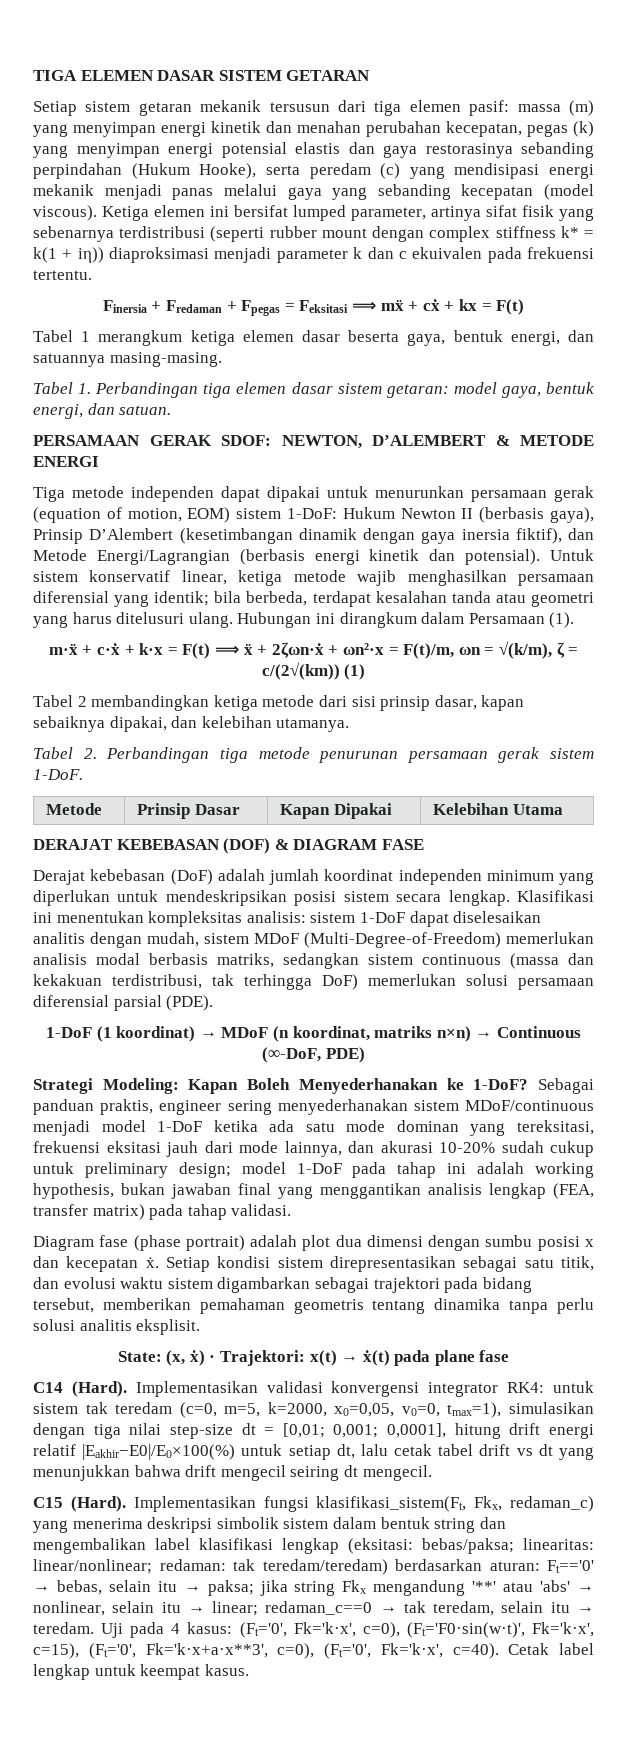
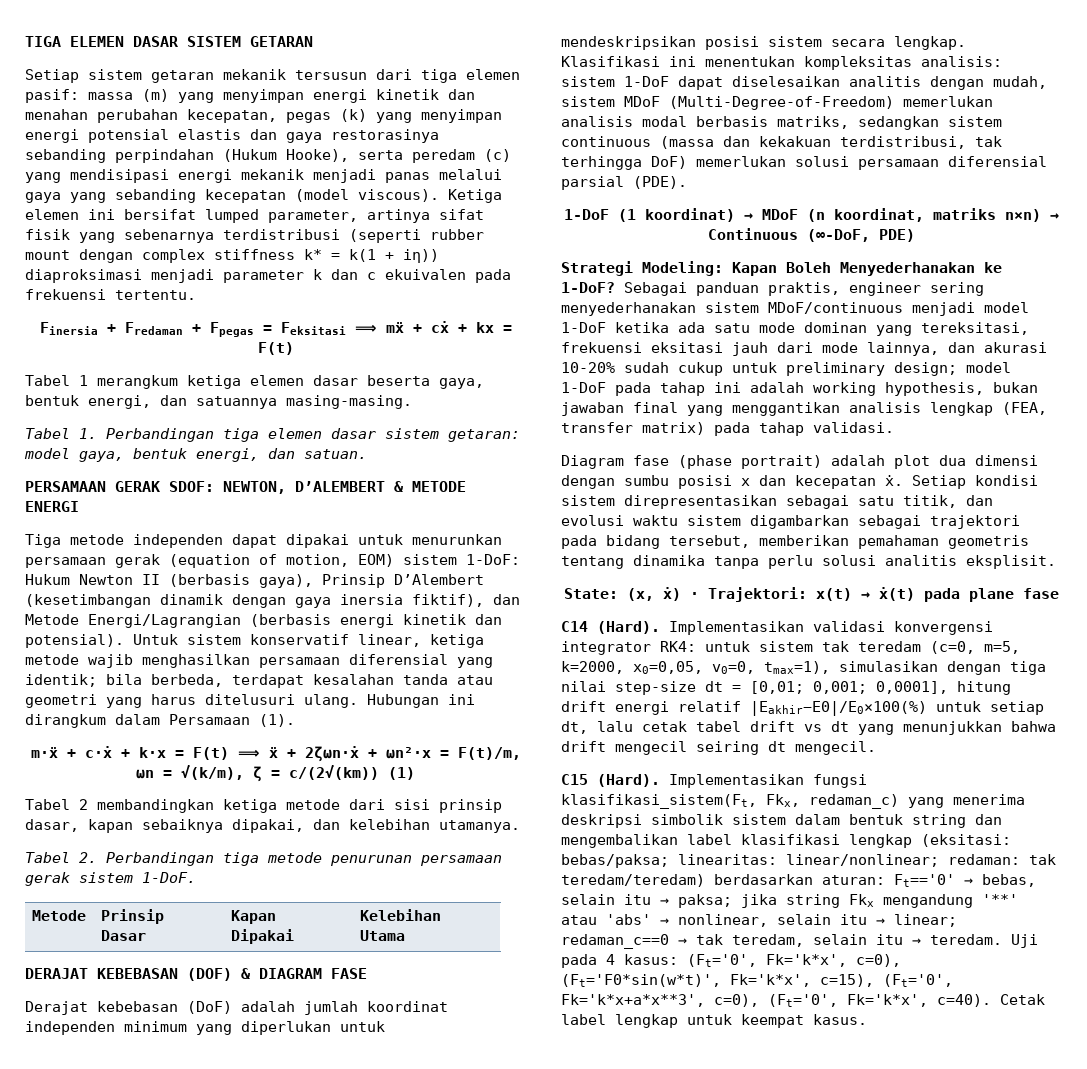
- Uji pada 4 kasus: (Ft='0', Fk='k·x', c=0), (Ft='F0·sin(w·t)', Fk='k·x', c=15), (Ft='0', Fk='k·x+a·x**3', c=0), (Ft='0', Fk='k·x', c=40).
+ Uji pada 4 kasus: (Ft='0', Fk='k*x', c=0), (Ft='F0*sin(w*t)', Fk='k*x', c=15), (Ft='0', Fk='k*x+a*x**3', c=0), (Ft='0', Fk='k*x', c=40).

